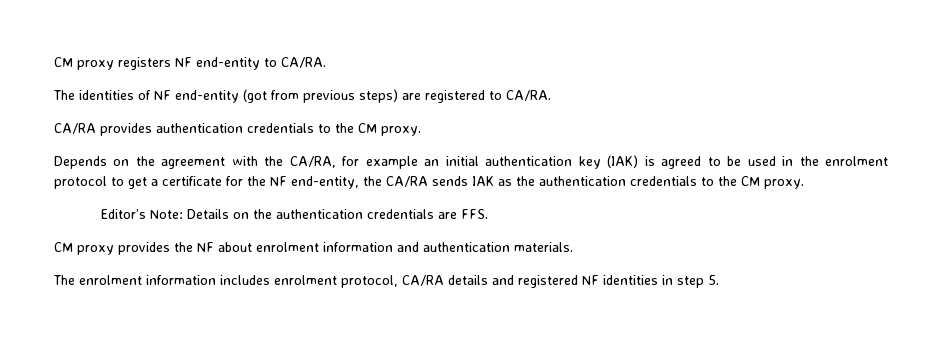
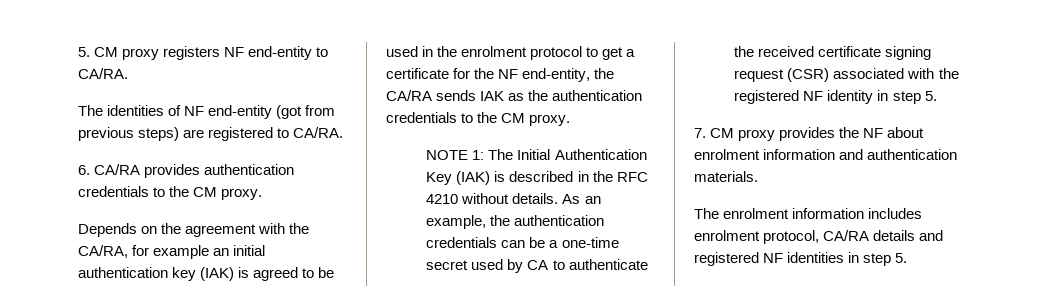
- CM proxy registers NF end-entity to CA/RA.
+ 5. CM proxy registers NF end-entity to CA/RA.
- CA/RA provides authentication credentials to the CM proxy.
+ 6. CA/RA provides authentication credentials to the CM proxy.
- Editor’s Note: Details on the authentication credentials are FFS.
- CM proxy provides the NF about enrolment information and authentication materials.
+ NOTE 1: The Initial Authentication Key (IAK) is described in the RFC 4210 without details. As an example, the authentication credentials can be a one-time secret used by CA to authenticate the received certificate signing request (CSR) associated with the registered NF identity in step 5.
+ 7. CM proxy provides the NF about enrolment information and authentication materials.

